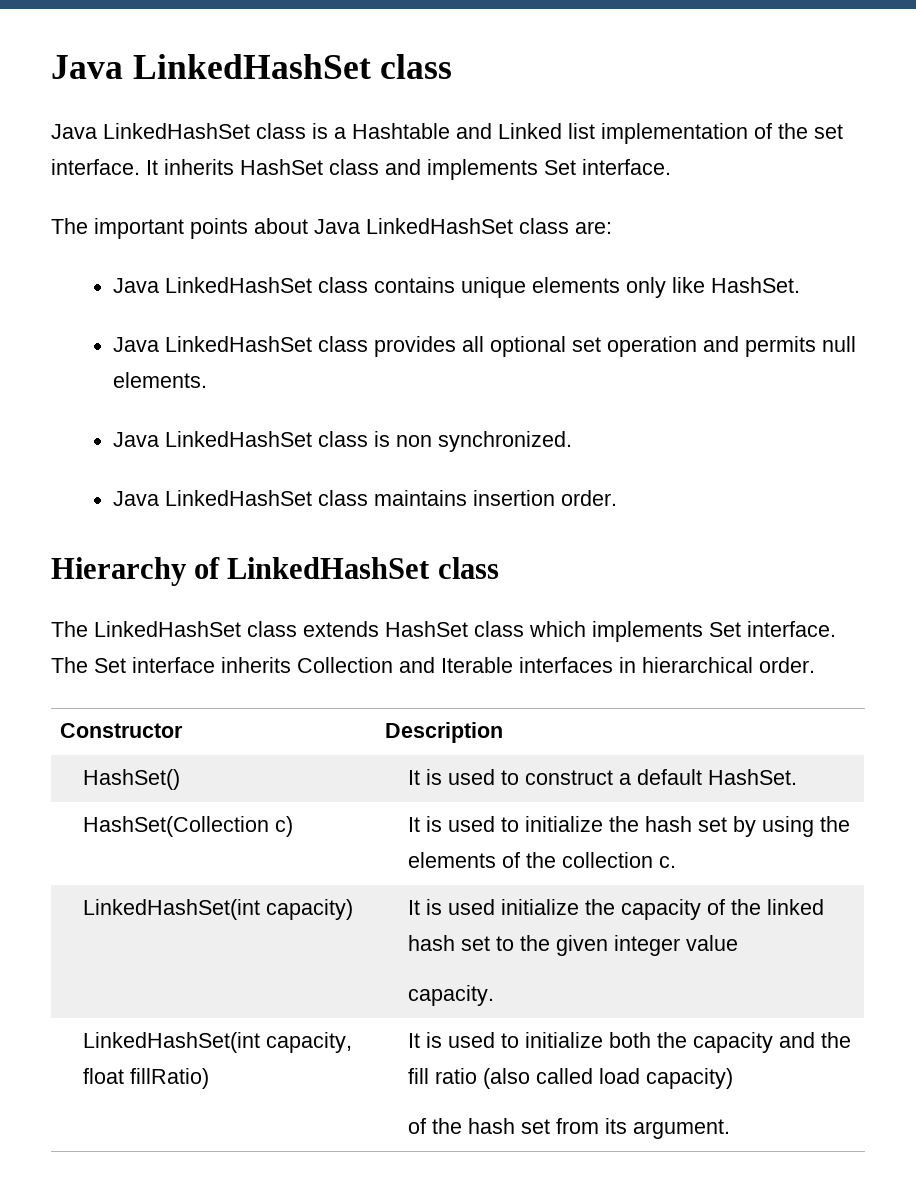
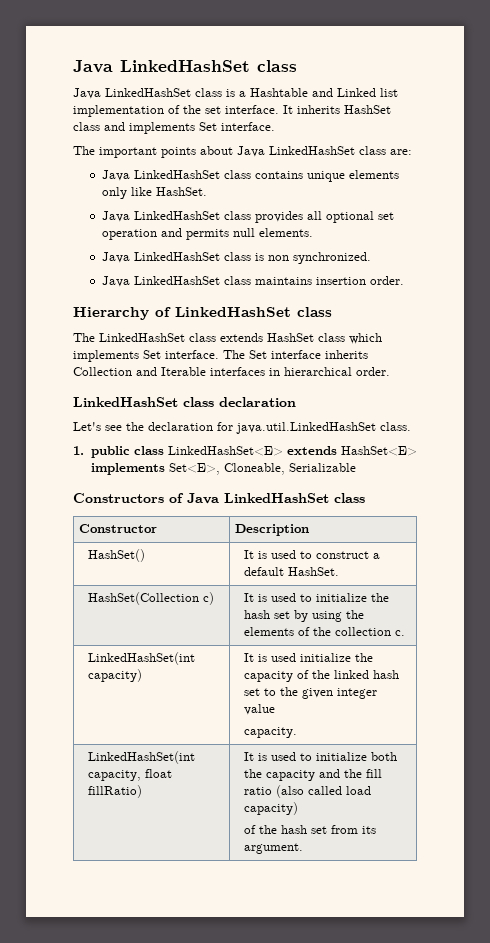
+ LinkedHashSet class declaration
+ Let's see the declaration for java.util.LinkedHashSet class.
+ 1. public class LinkedHashSet<E> extends HashSet<E> implements Set<E>, Cloneable, Serializable
+ Constructors of Java LinkedHashSet class

